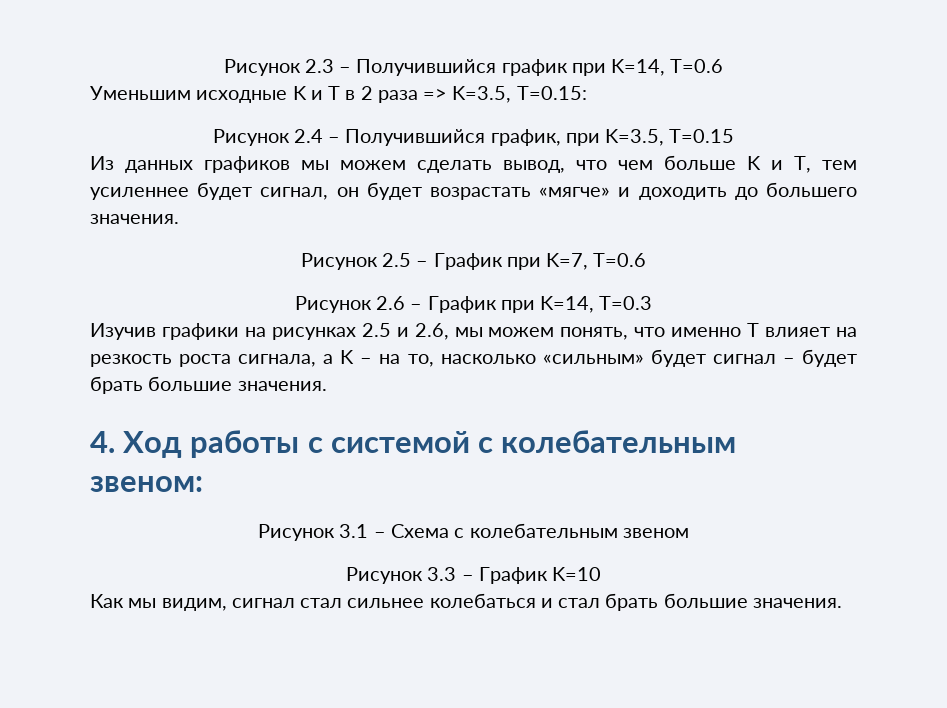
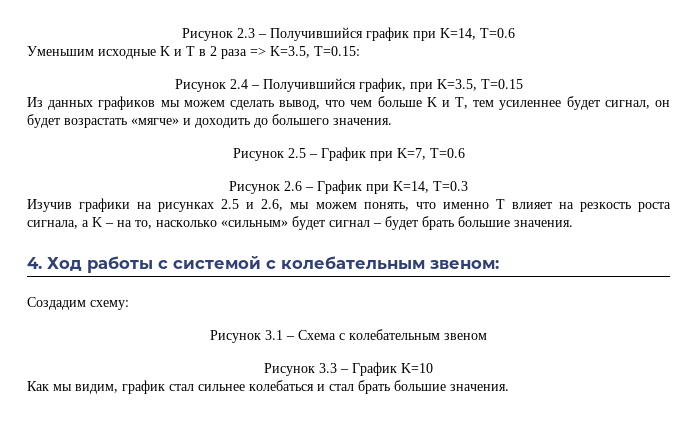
+ Создадим схему:
- Как мы видим, сигнал стал сильнее колебаться и стал брать большие значения.
+ Как мы видим, график стал сильнее колебаться и стал брать большие значения.

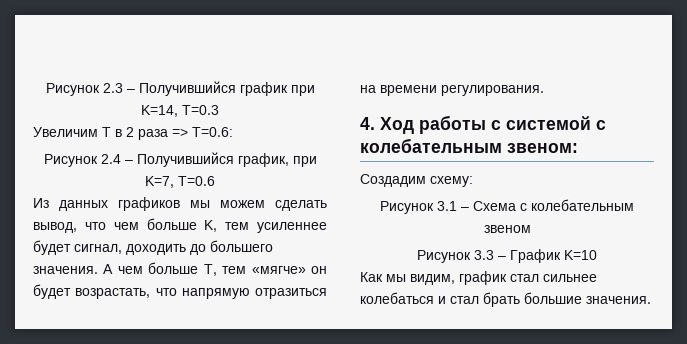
- Рисунок 2.3 – Получившийся график при K=14, T=0.6
- Уменьшим исходные K и T в 2 раза => K=3.5, T=0.15:
+ Рисунок 2.3 – Получившийся график при K=14, T=0.3
+ Увеличим T в 2 раза => T=0.6:
- Рисунок 2.4 – Получившийся график, при K=3.5, T=0.15
+ Рисунок 2.4 – Получившийся график, при K=7, T=0.6
- Из данных графиков мы можем сделать вывод, что чем больше K и T, тем усиленнее будет сигнал, он будет возрастать «мягче» и доходить до большего значения.
- Рисунок 2.5 – График при K=7, T=0.6
- Рисунок 2.6 – График при K=14, T=0.3
- Изучив графики на рисунках 2.5 и 2.6, мы можем понять, что именно T влияет на резкость роста сигнала, а K – на то, насколько «сильным» будет сигнал – будет брать большие значения.
+ Из данных графиков мы можем сделать вывод, что чем больше K, тем усиленнее будет сигнал, доходить до большего значения. А чем больше Т, тем «мягче» он будет возрастать, что напрямую отразиться на времени регулирования.

